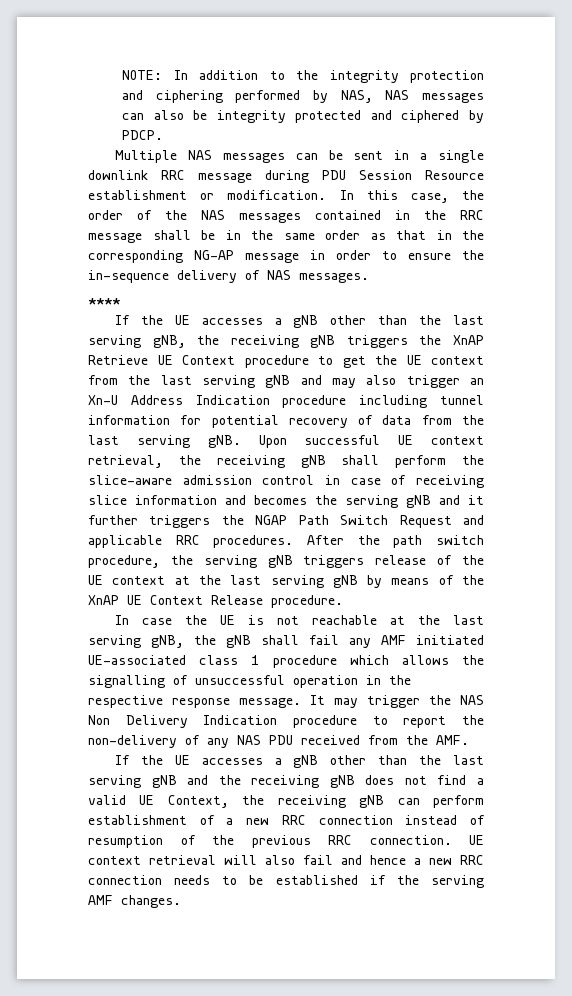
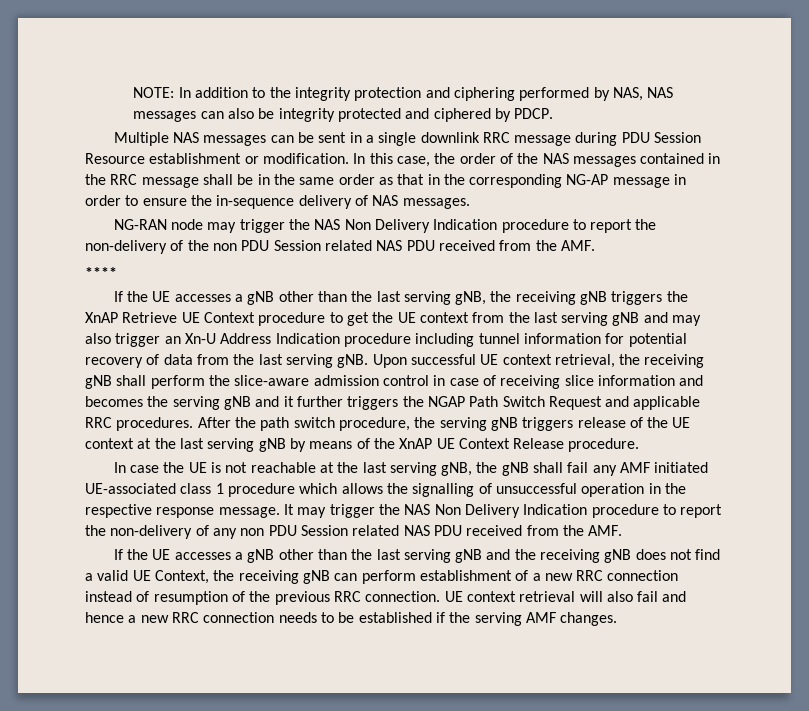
+ NG-RAN node may trigger the NAS Non Delivery Indication procedure to report the non-delivery of the non PDU Session related NAS PDU received from the AMF.
- It may trigger the NAS Non Delivery Indication procedure to report the non-delivery of any NAS PDU received from the AMF.
+ It may trigger the NAS Non Delivery Indication procedure to report the non-delivery of any non PDU Session related NAS PDU received from the AMF.

